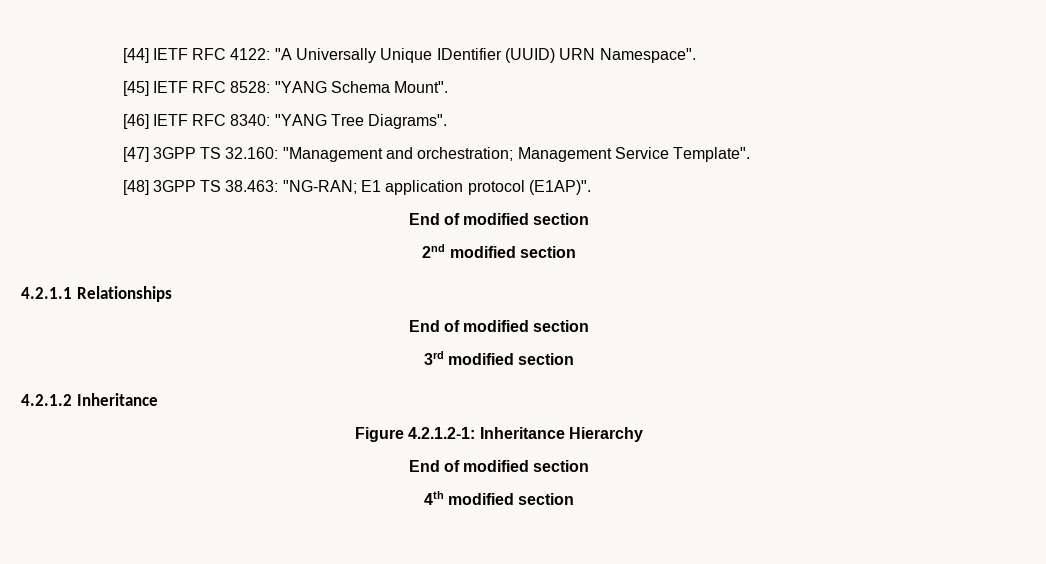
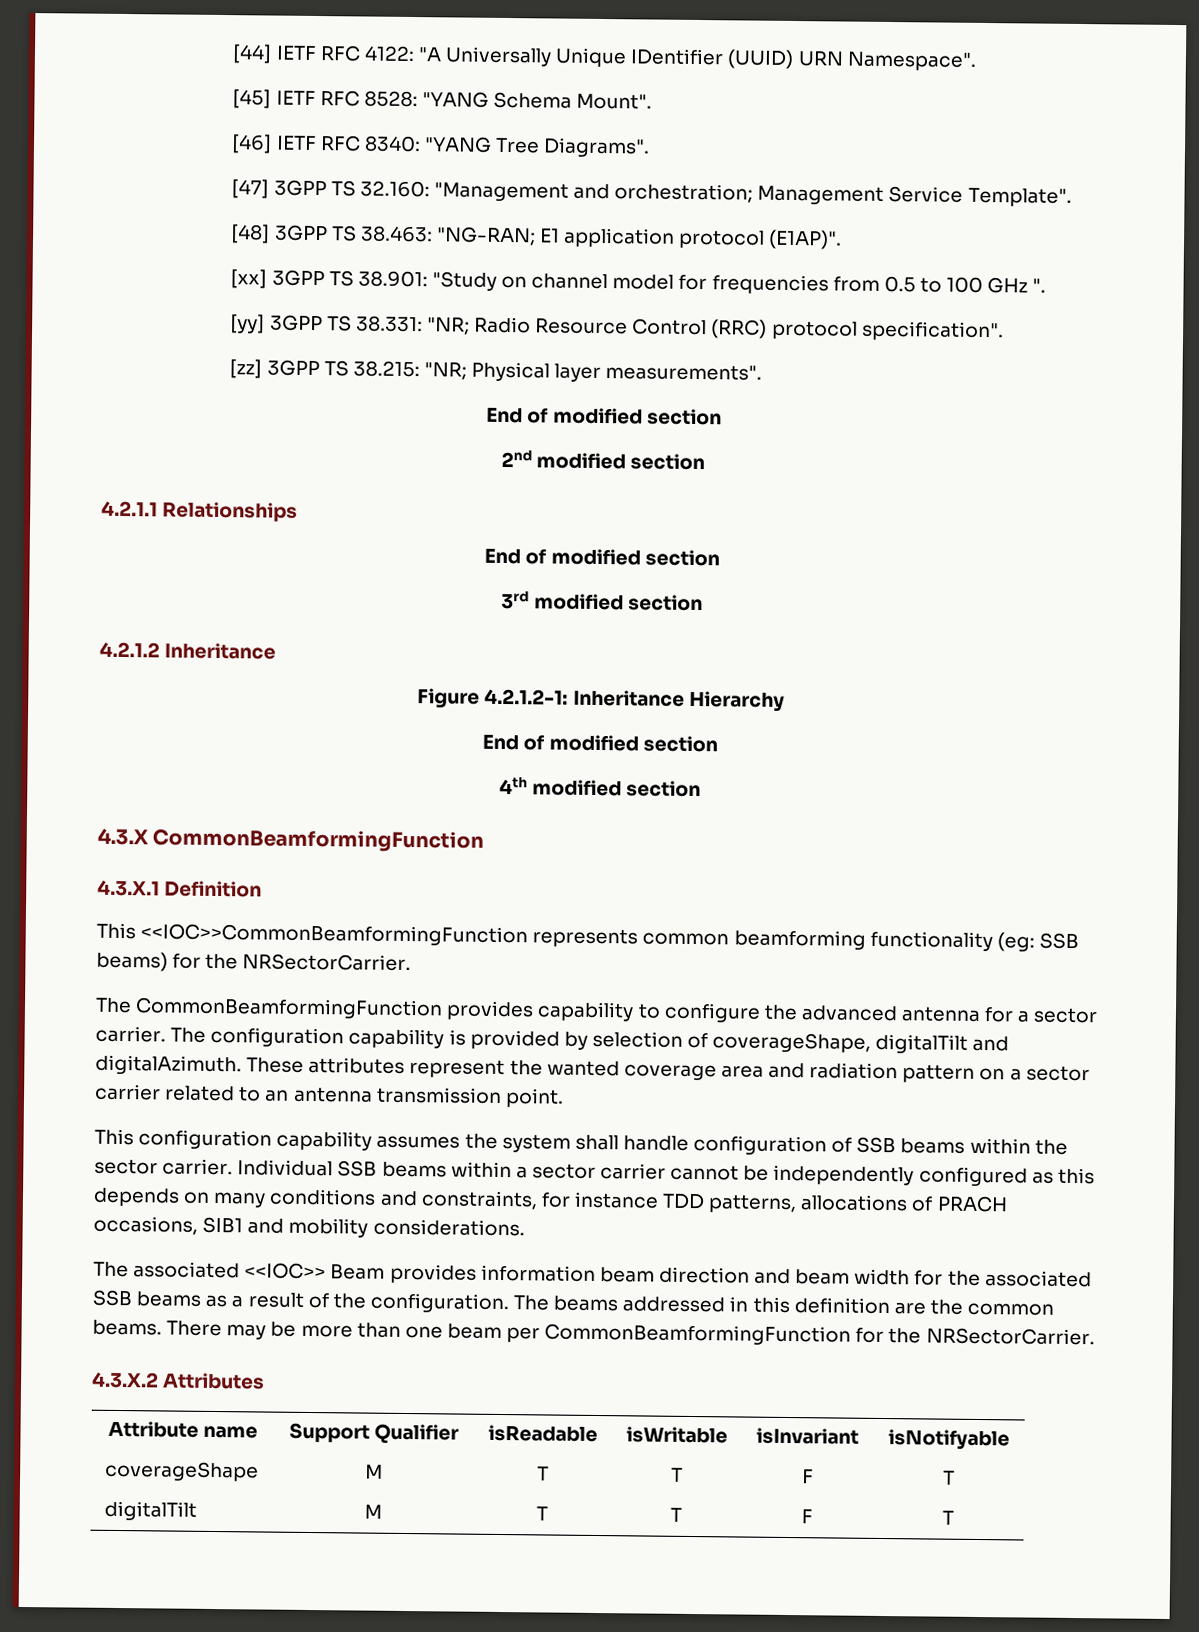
+ [xx] 3GPP TS 38.901: "Study on channel model for frequencies from 0.5 to 100 GHz ".
+ [yy] 3GPP TS 38.331: "NR; Radio Resource Control (RRC) protocol specification".
+ [zz] 3GPP TS 38.215: "NR; Physical layer measurements".
+ 4.3.X CommonBeamformingFunction
+ 4.3.X.1 Definition
+ This <<IOC>>CommonBeamformingFunction represents common beamforming functionality (eg: SSB beams) for the NRSectorCarrier.
+ The CommonBeamformingFunction provides capability to configure the advanced antenna for a sector carrier. The configuration capability is provided by selection of coverageShape, digitalTilt and digitalAzimuth. These attributes represent the wanted coverage area and radiation pattern on a sector carrier related to an antenna transmission point.
+ This configuration capability assumes the system shall handle configuration of SSB beams within the sector carrier. Individual SSB beams within a sector carrier cannot be independently configured as this depends on many conditions and constraints, for instance TDD patterns, allocations of PRACH occasions, SIB1 and mobility considerations.
+ The associated <<IOC>> Beam provides information beam direction and beam width for the associated SSB beams as a result of the configuration. The beams addressed in this definition are the common beams. There may be more than one beam per CommonBeamformingFunction for the NRSectorCarrier.
+ 4.3.X.2 Attributes
+ Attribute name | Support Qualifier | isReadable | isWritable | isInvariant | isNotifyable
+ coverageShape | M | T | T | F | T
+ digitalTilt | M | T | T | F | T

